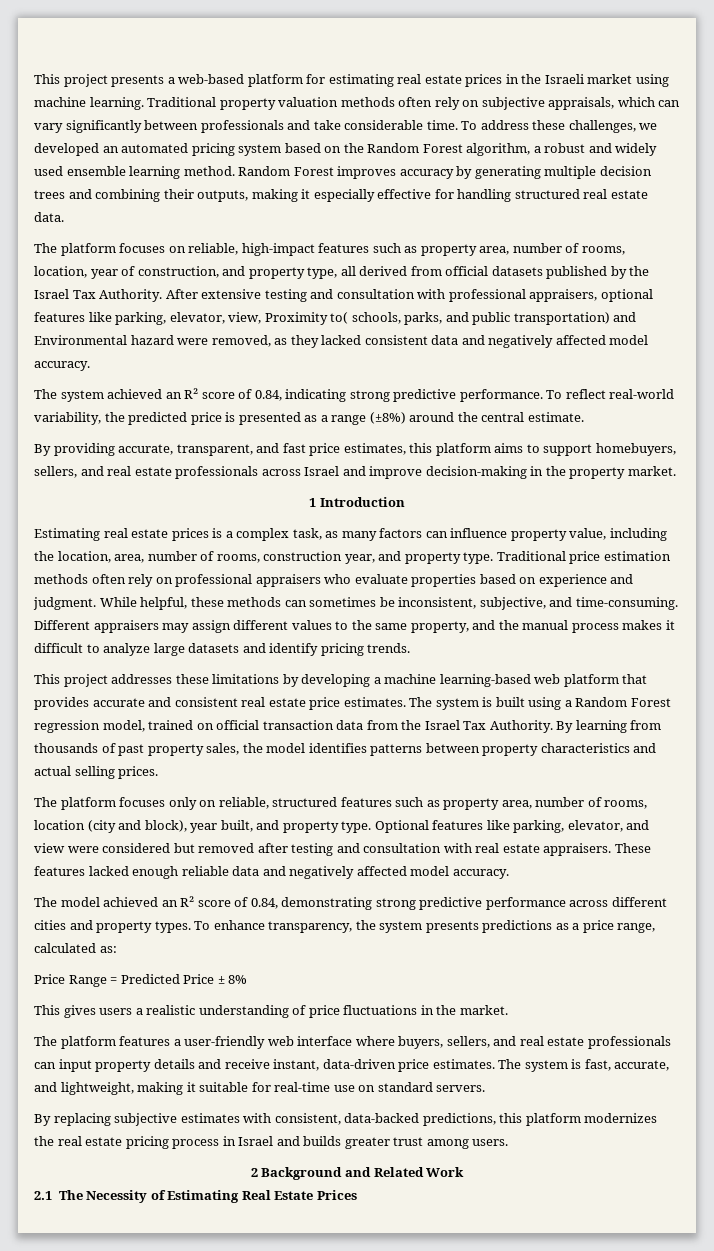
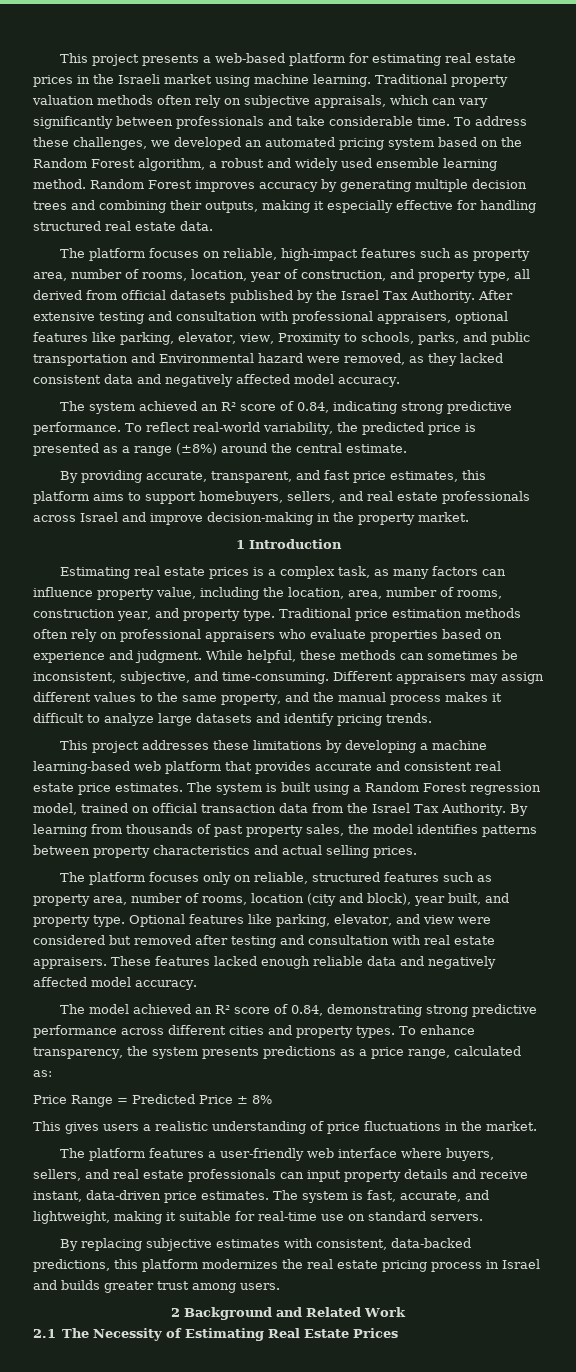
- After extensive testing and consultation with professional appraisers, optional features like parking, elevator, view, Proximity to( schools, parks, and public transportation) and Environmental hazard were removed, as they lacked consistent data and negatively affected model accuracy.
+ After extensive testing and consultation with professional appraisers, optional features like parking, elevator, view, Proximity to schools, parks, and public transportation and Environmental hazard were removed, as they lacked consistent data and negatively affected model accuracy.

